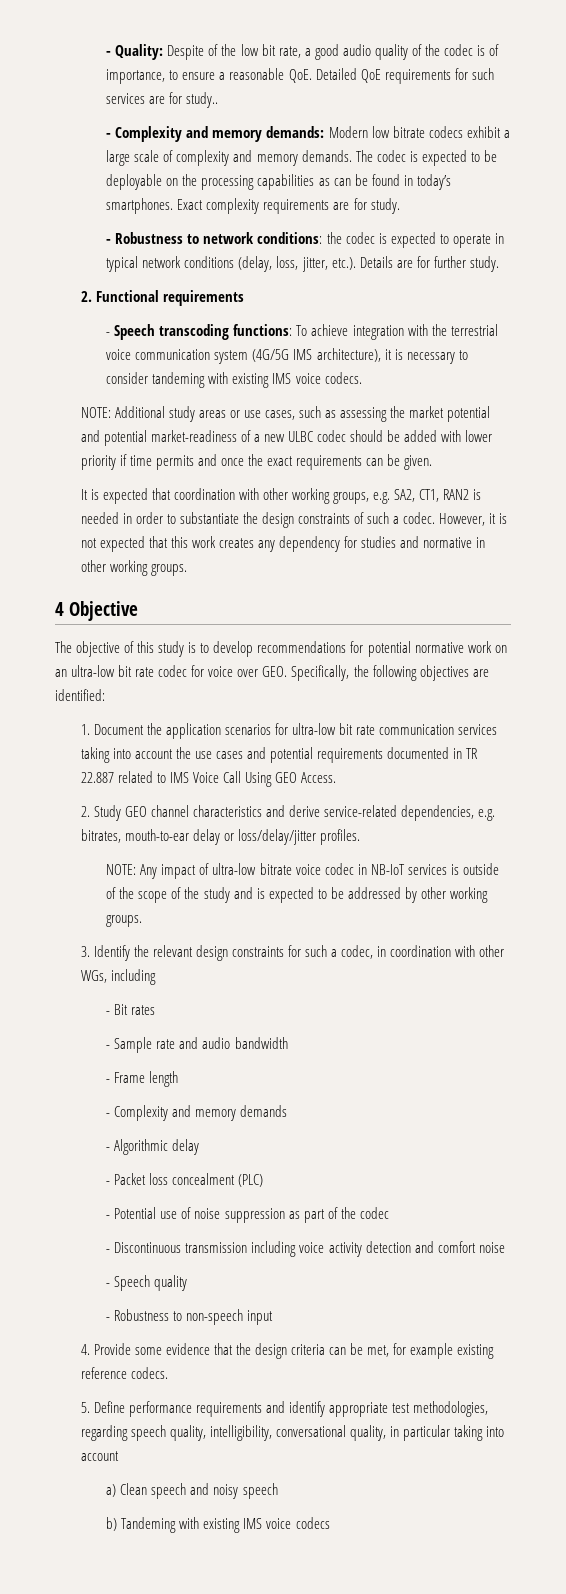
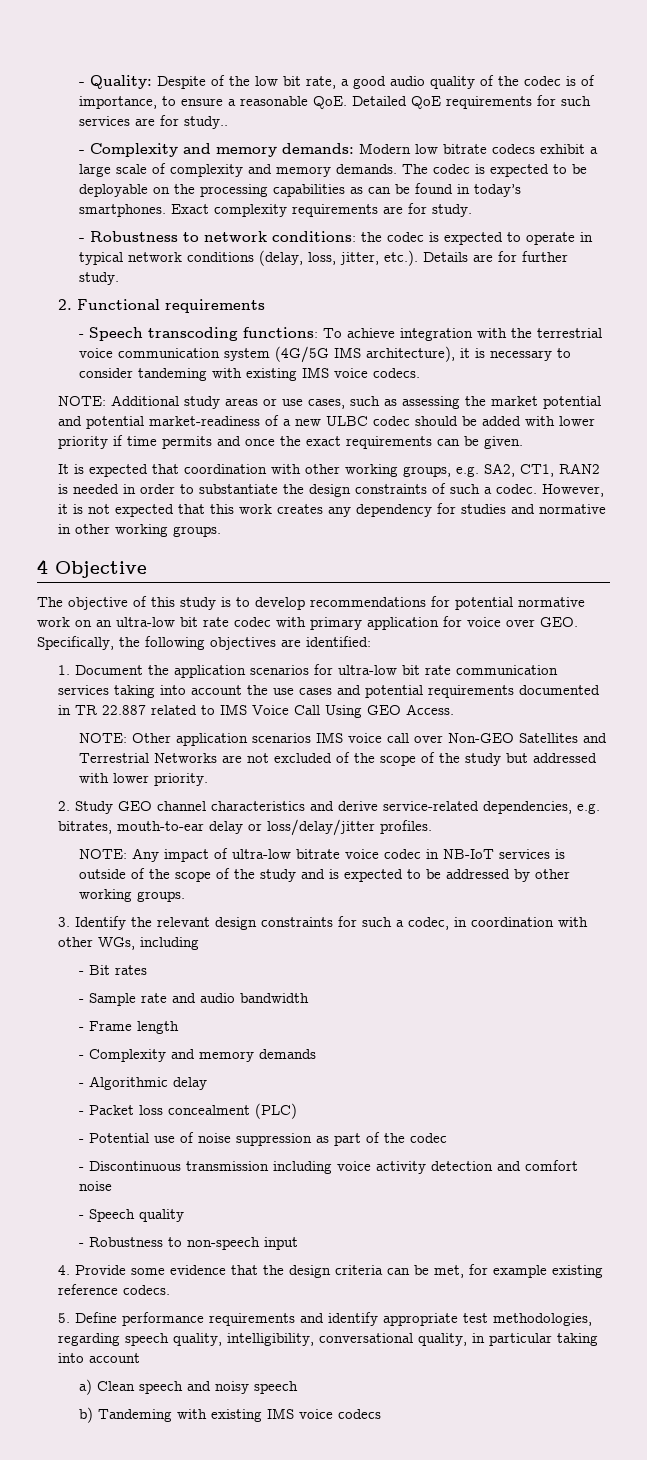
- The objective of this study is to develop recommendations for potential normative work on an ultra-low bit rate codec for voice over GEO. Specifically, the following objectives are identified:
+ The objective of this study is to develop recommendations for potential normative work on an ultra-low bit rate codec with primary application for voice over GEO. Specifically, the following objectives are identified:
+ NOTE: Other application scenarios IMS voice call over Non-GEO Satellites and Terrestrial Networks are not excluded of the scope of the study but addressed with lower priority.

